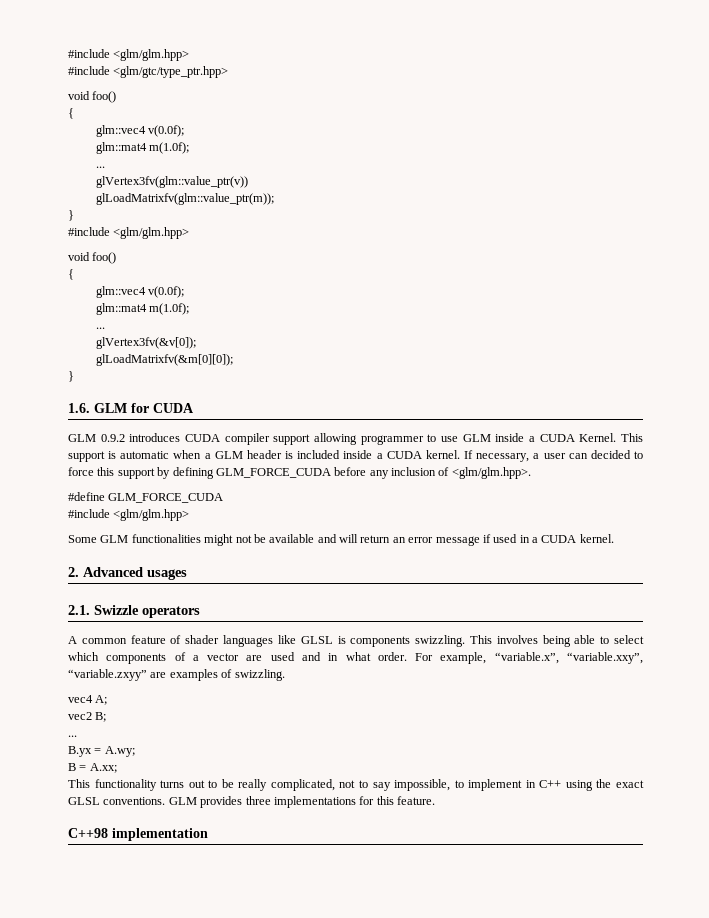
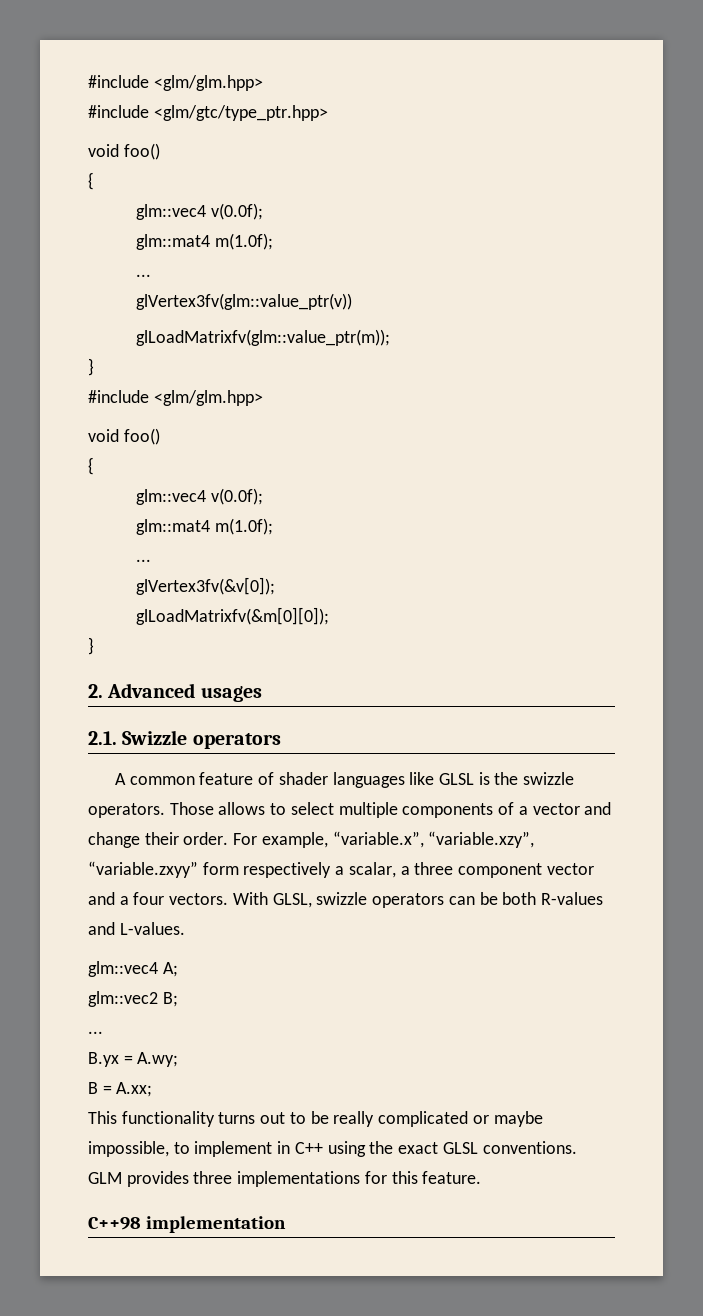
- 1.6. GLM for CUDA
- GLM 0.9.2 introduces CUDA compiler support allowing programmer to use GLM inside a CUDA Kernel. This support is automatic when a GLM header is included inside a CUDA kernel. If necessary, a user can decided to force this support by defining GLM_FORCE_CUDA before any inclusion of <glm/glm.hpp>.
- #define GLM_FORCE_CUDA
- #include <glm/glm.hpp>
- Some GLM functionalities might not be available and will return an error message if used in a CUDA kernel.
- A common feature of shader languages like GLSL is components swizzling. This involves being able to select which components of a vector are used and in what order. For example, “variable.x”, “variable.xxy”, “variable.zxyy” are examples of swizzling.
- vec4 A;
+ A common feature of shader languages like GLSL is the swizzle operators. Those allows to select multiple components of a vector and change their order. For example, “variable.x”, “variable.xzy”, “variable.zxyy” form respectively a scalar, a three component vector and a four vectors. With GLSL, swizzle operators can be both R-values and L-values.
+ glm::vec4 A;
- vec2 B;
+ glm::vec2 B;
- This functionality turns out to be really complicated, not to say impossible, to implement in C++ using the exact GLSL conventions.
+ This functionality turns out to be really complicated or maybe impossible, to implement in C++ using the exact GLSL conventions.

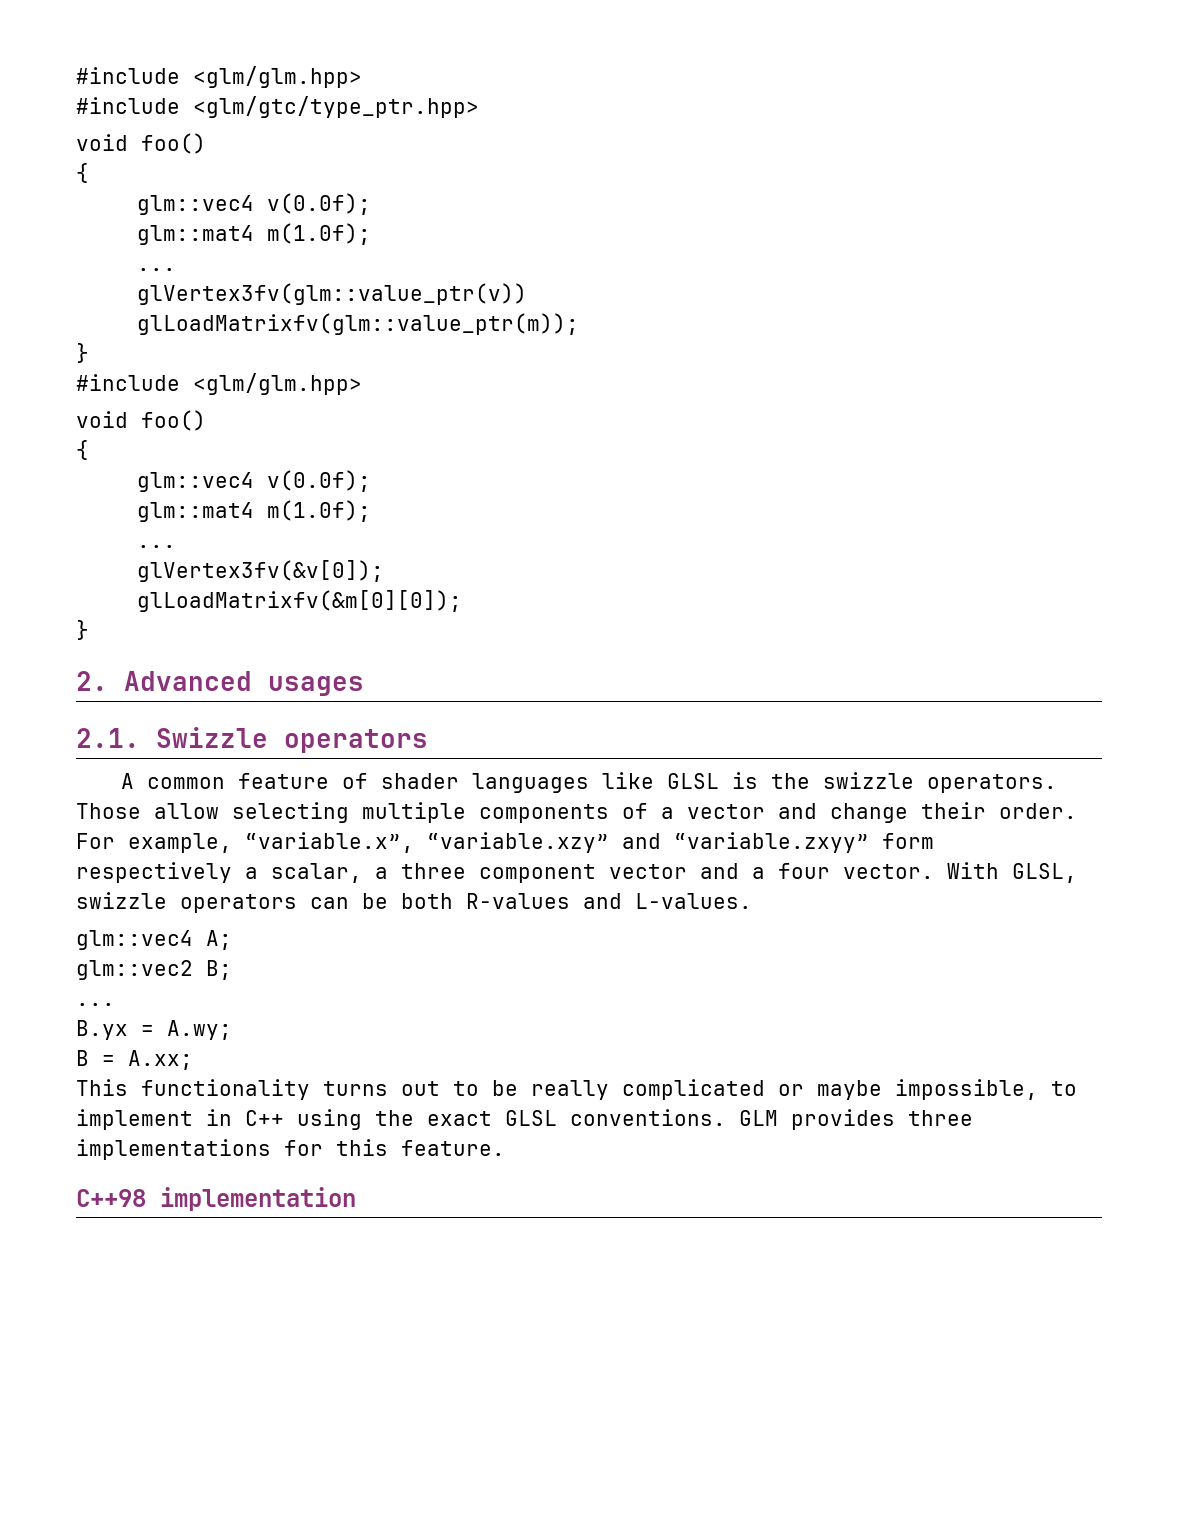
- Those allows to select multiple components of a vector and change their order.
+ Those allow selecting multiple components of a vector and change their order.
- For example, “variable.x”, “variable.xzy”, “variable.zxyy” form respectively a scalar, a three component vector and a four vectors.
+ For example, “variable.x”, “variable.xzy” and “variable.zxyy” form respectively a scalar, a three component vector and a four vector.

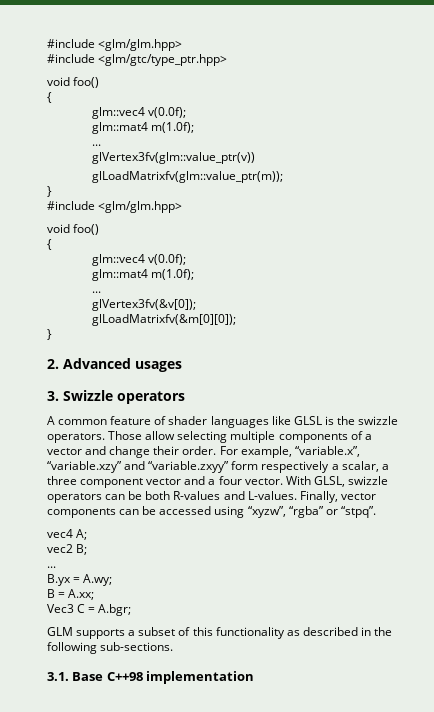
- 2.1. Swizzle operators
+ 3. Swizzle operators
- With GLSL, swizzle operators can be both R-values and L-values.
- glm::vec4 A;
+ With GLSL, swizzle operators can be both R-values and L-values. Finally, vector components can be accessed using “xyzw”, “rgba” or “stpq”.
+ vec4 A;
- glm::vec2 B;
+ vec2 B;
- This functionality turns out to be really complicated or maybe impossible, to implement in C++ using the exact GLSL conventions. GLM provides three implementations for this feature.
- C++98 implementation
+ Vec3 C = A.bgr;
+ GLM supports a subset of this functionality as described in the following sub-sections.
+ 3.1. Base C++98 implementation

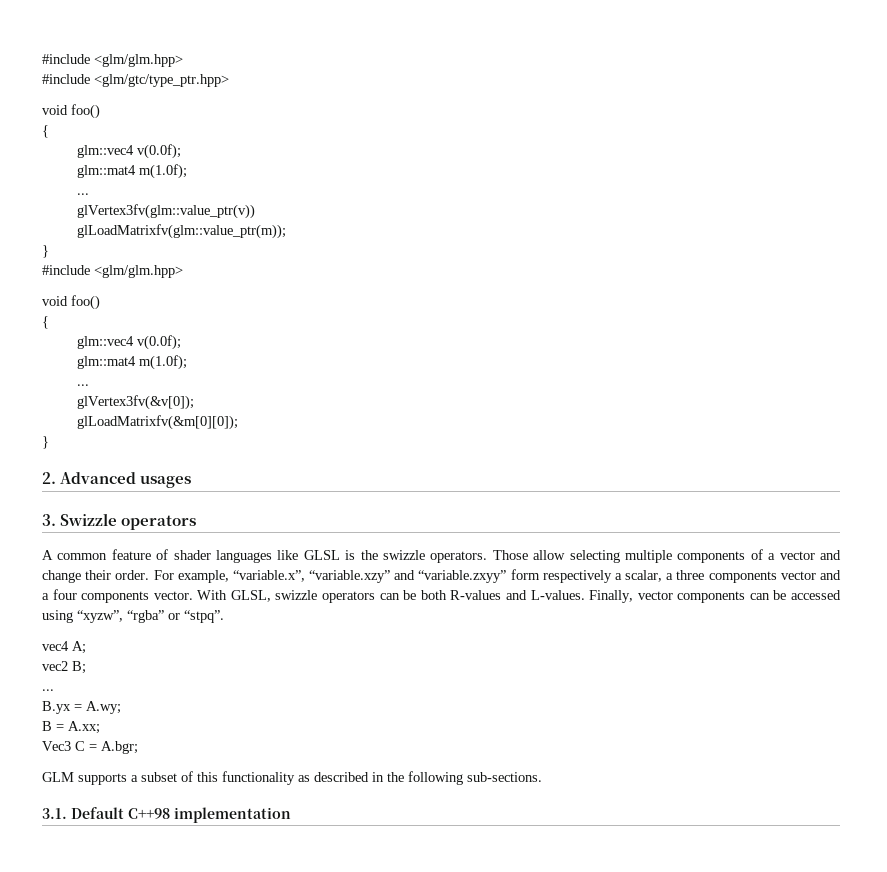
- For example, “variable.x”, “variable.xzy” and “variable.zxyy” form respectively a scalar, a three component vector and a four vector.
+ For example, “variable.x”, “variable.xzy” and “variable.zxyy” form respectively a scalar, a three components vector and a four components vector.
- 3.1. Base C++98 implementation
+ 3.1. Default C++98 implementation

